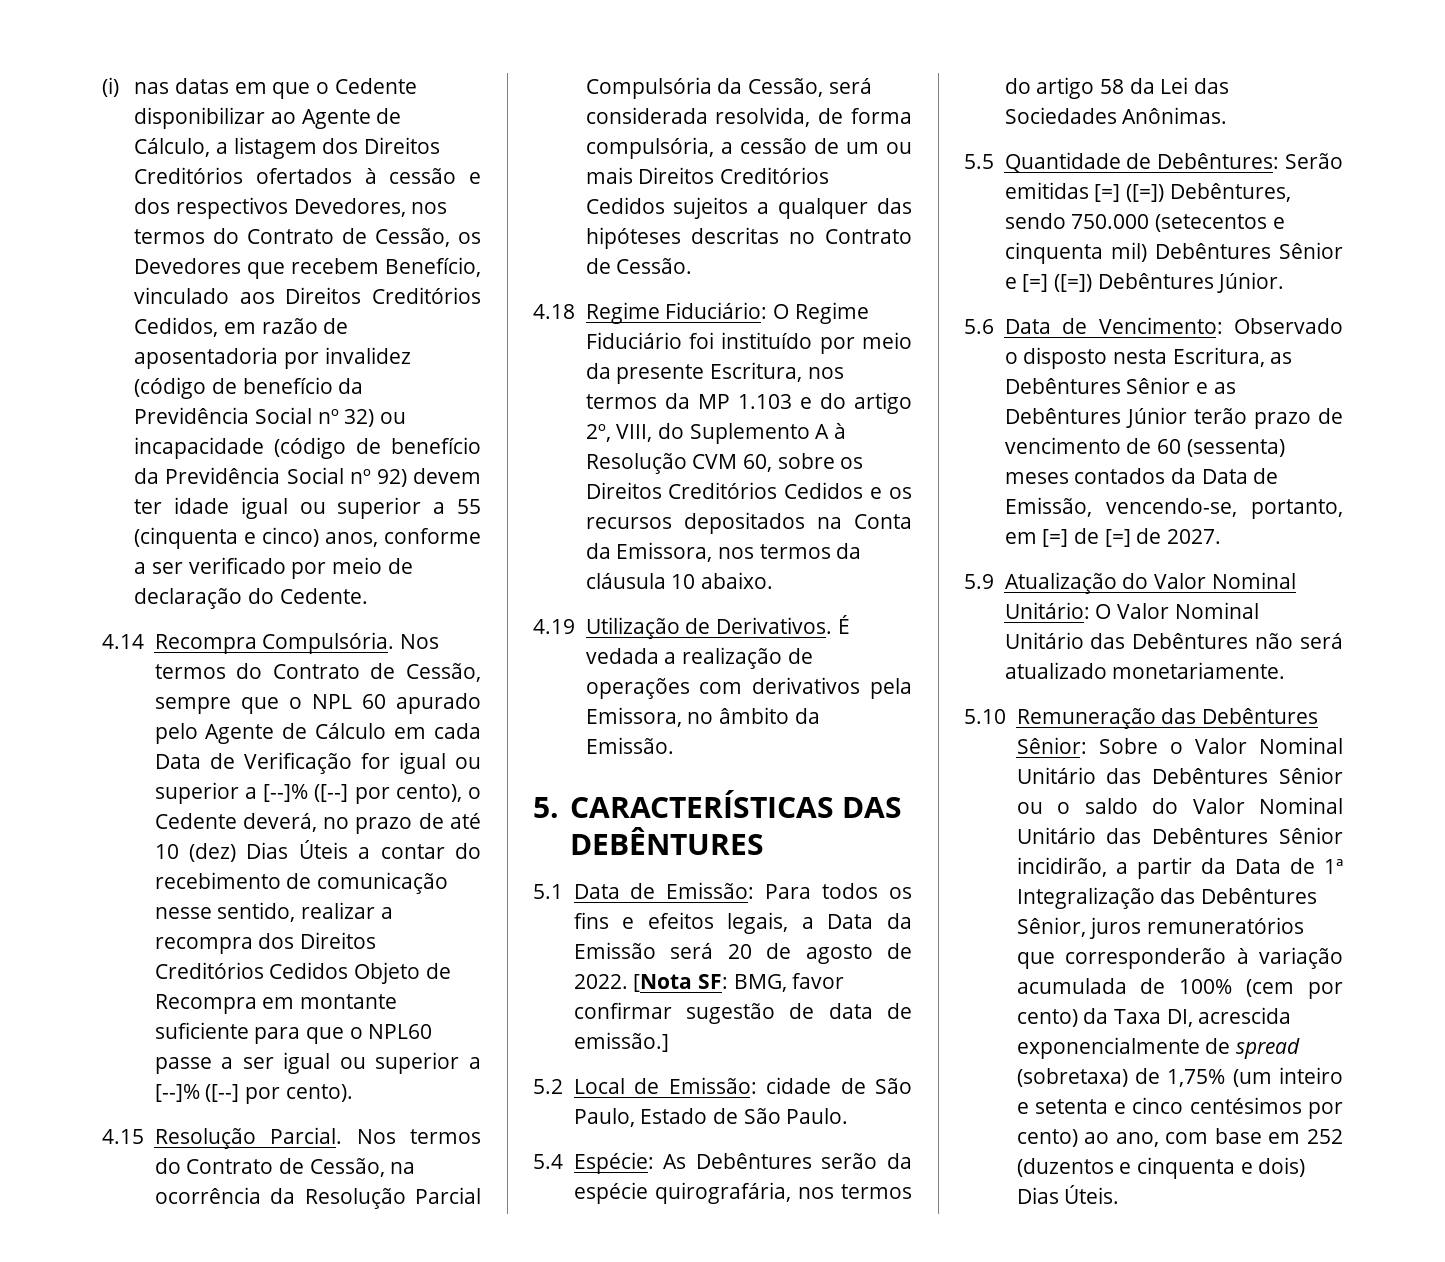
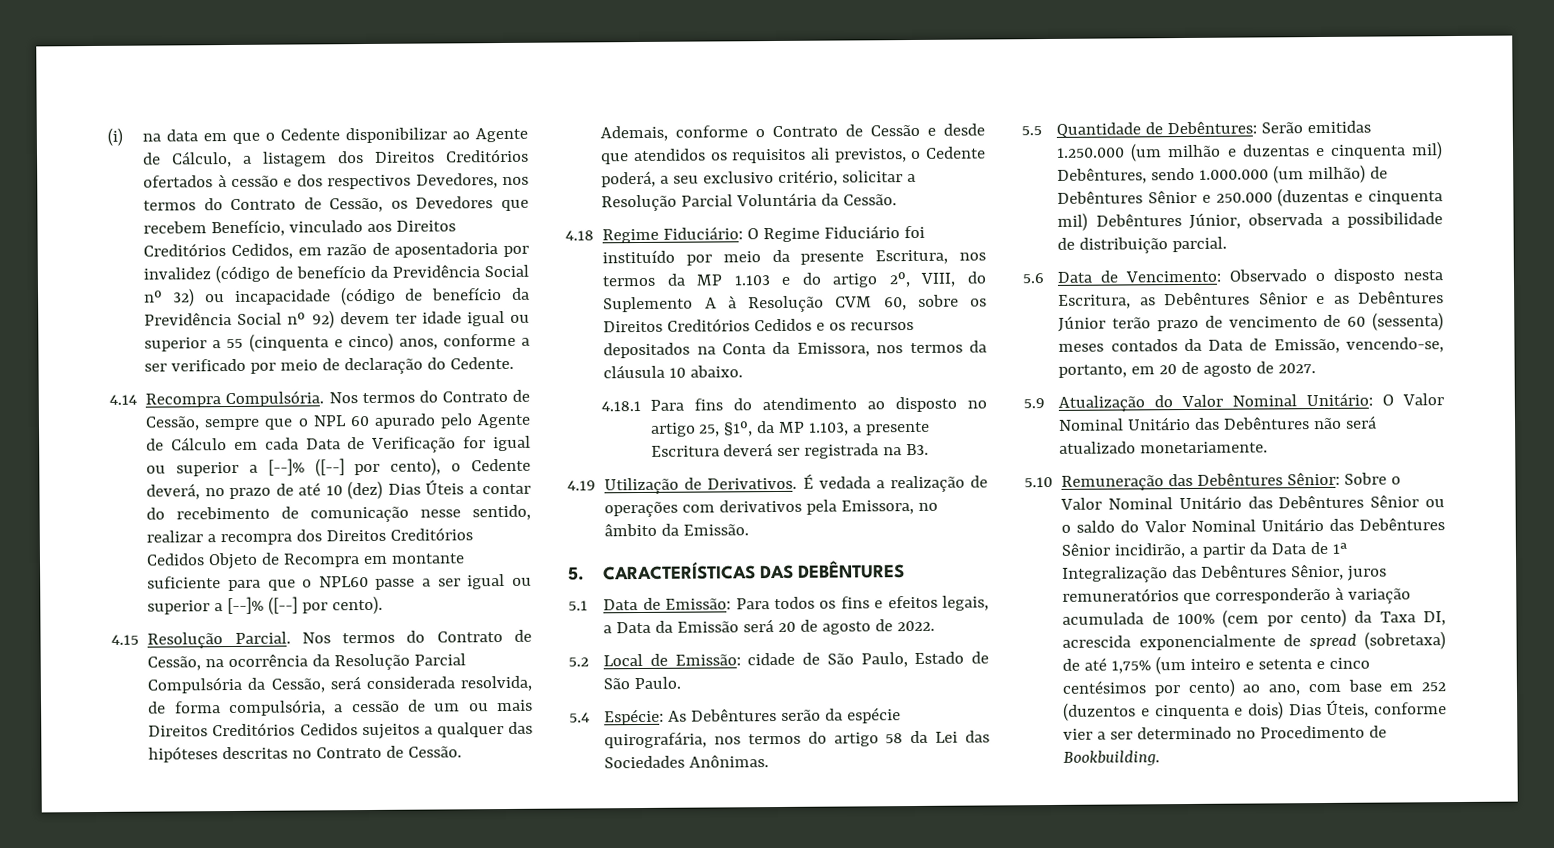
- (i) nas datas em que o Cedente disponibilizar ao Agente de Cálculo, a listagem dos Direitos Creditórios ofertados à cessão e dos respectivos Devedores, nos termos do Contrato de Cessão, os Devedores que recebem Benefício, vinculado aos Direitos Creditórios Cedidos, em razão de aposentadoria por invalidez (código de benefício da Previdência Social nº 32) ou incapacidade (código de benefício da Previdência Social nº 92) devem ter idade igual ou superior a 55 (cinquenta e cinco) anos, conforme a ser verificado por meio de declaração do Cedente.
+ (i) na data em que o Cedente disponibilizar ao Agente de Cálculo, a listagem dos Direitos Creditórios ofertados à cessão e dos respectivos Devedores, nos termos do Contrato de Cessão, os Devedores que recebem Benefício, vinculado aos Direitos Creditórios Cedidos, em razão de aposentadoria por invalidez (código de benefício da Previdência Social nº 32) ou incapacidade (código de benefício da Previdência Social nº 92) devem ter idade igual ou superior a 55 (cinquenta e cinco) anos, conforme a ser verificado por meio de declaração do Cedente.
+ Ademais, conforme o Contrato de Cessão e desde que atendidos os requisitos ali previstos, o Cedente poderá, a seu exclusivo critério, solicitar a Resolução Parcial Voluntária da Cessão.
+ 4.18.1 Para fins do atendimento ao disposto no artigo 25, §1º, da MP 1.103, a presente Escritura deverá ser registrada na B3.
- [Nota SF: BMG, favor confirmar sugestão de data de emissão.]
- 5.5 Quantidade de Debêntures: Serão emitidas [=] ([=]) Debêntures, sendo 750.000 (setecentos e cinquenta mil) Debêntures Sênior e [=] ([=]) Debêntures Júnior.
+ 5.5 Quantidade de Debêntures: Serão emitidas 1.250.000 (um milhão e duzentas e cinquenta mil) Debêntures, sendo 1.000.000 (um milhão) de Debêntures Sênior e 250.000 (duzentas e cinquenta mil) Debêntures Júnior, observada a possibilidade de distribuição parcial.
- 5.6 Data de Vencimento: Observado o disposto nesta Escritura, as Debêntures Sênior e as Debêntures Júnior terão prazo de vencimento de 60 (sessenta) meses contados da Data de Emissão, vencendo-se, portanto, em [=] de [=] de 2027.
+ 5.6 Data de Vencimento: Observado o disposto nesta Escritura, as Debêntures Sênior e as Debêntures Júnior terão prazo de vencimento de 60 (sessenta) meses contados da Data de Emissão, vencendo-se, portanto, em 20 de agosto de 2027.
- Sobre o Valor Nominal Unitário das Debêntures Sênior ou o saldo do Valor Nominal Unitário das Debêntures Sênior incidirão, a partir da Data de 1ª Integralização das Debêntures Sênior, juros remuneratórios que corresponderão à variação acumulada de 100% (cem por cento) da Taxa DI, acrescida exponencialmente de spread (sobretaxa) de 1,75% (um inteiro e setenta e cinco centésimos por cento) ao ano, com base em 252 (duzentos e cinquenta e dois) Dias Úteis.
+ Sobre o Valor Nominal Unitário das Debêntures Sênior ou o saldo do Valor Nominal Unitário das Debêntures Sênior incidirão, a partir da Data de 1ª Integralização das Debêntures Sênior, juros remuneratórios que corresponderão à variação acumulada de 100% (cem por cento) da Taxa DI, acrescida exponencialmente de spread (sobretaxa) de até 1,75% (um inteiro e setenta e cinco centésimos por cento) ao ano, com base em 252 (duzentos e cinquenta e dois) Dias Úteis, conforme vier a ser determinado no Procedimento de Bookbuilding.

